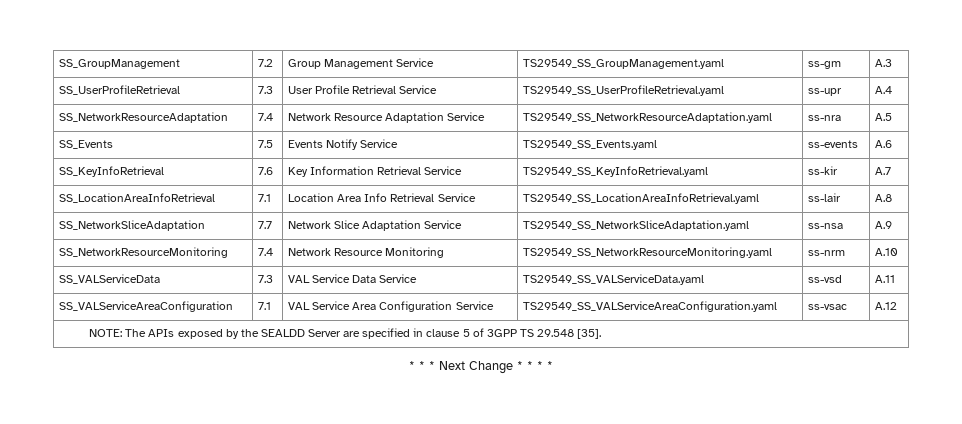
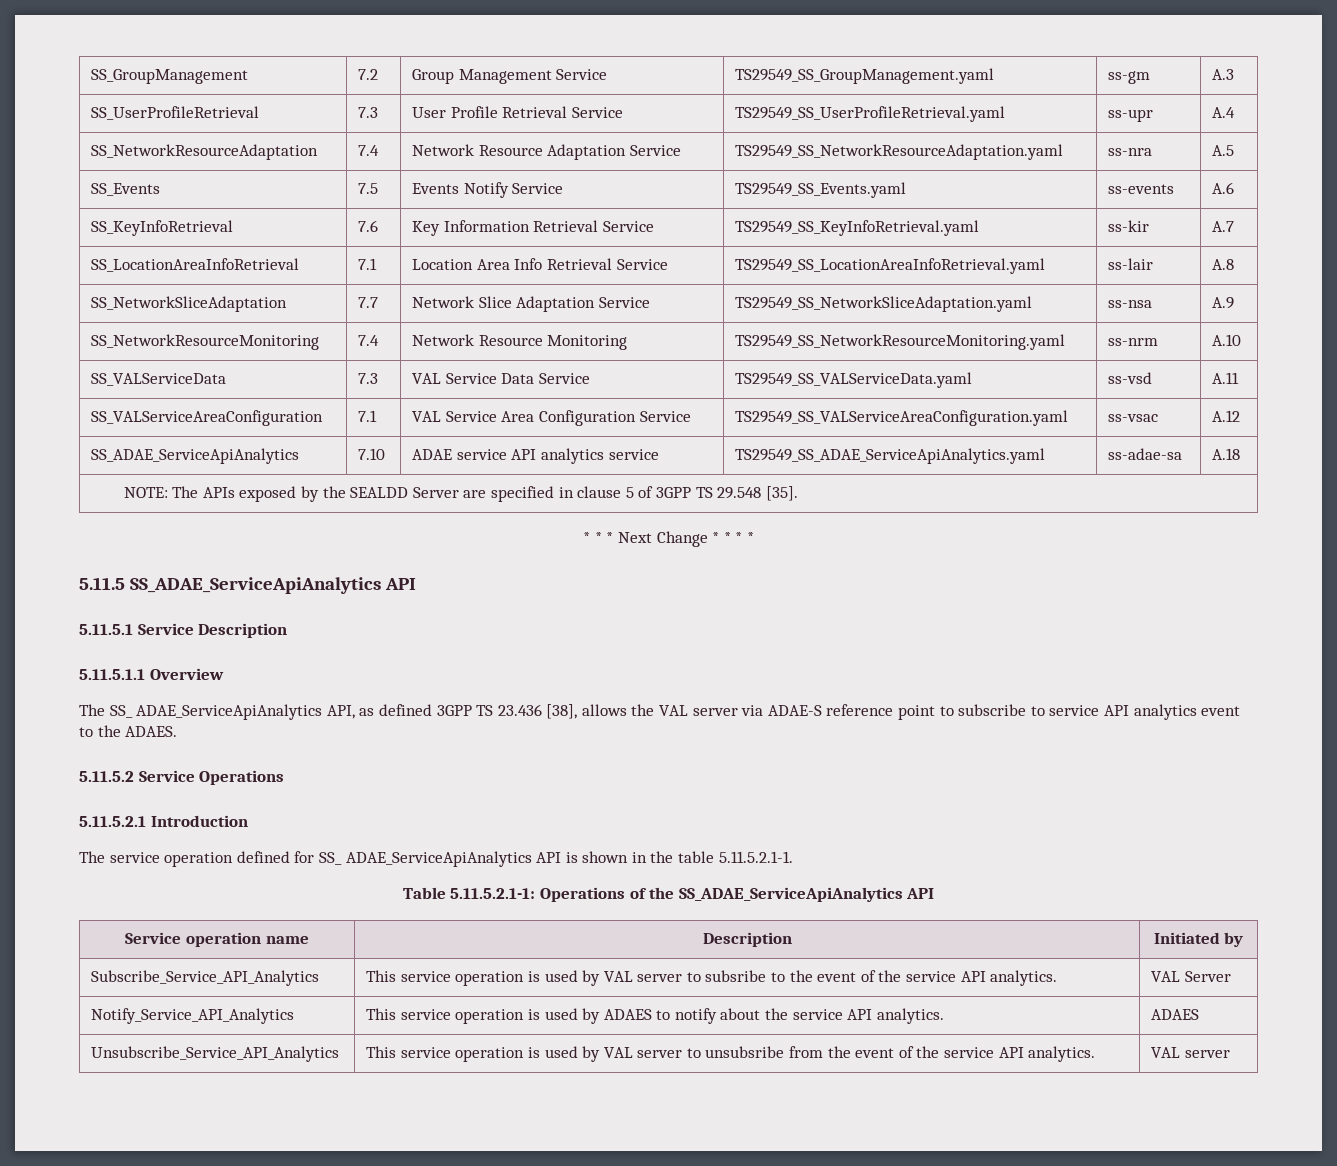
+ SS_ADAE_ServiceApiAnalytics | 7.10 | ADAE service API analytics service | TS29549_SS_ADAE_ServiceApiAnalytics.yaml | ss-adae-sa | A.18
+ 5.11.5 SS_ADAE_ServiceApiAnalytics API
+ 5.11.5.1 Service Description
+ 5.11.5.1.1 Overview
+ The SS_ ADAE_ServiceApiAnalytics API, as defined 3GPP TS 23.436 [38], allows the VAL server via ADAE-S reference point to subscribe to service API analytics event to the ADAES.
+ 5.11.5.2 Service Operations
+ 5.11.5.2.1 Introduction
+ The service operation defined for SS_ ADAE_ServiceApiAnalytics API is shown in the table 5.11.5.2.1-1.
+ Table 5.11.5.2.1-1: Operations of the SS_ADAE_ServiceApiAnalytics API
+ Service operation name | Description | Initiated by
+ Subscribe_Service_API_Analytics | This service operation is used by VAL server to subsribe to the event of the service API analytics. | VAL Server
+ Notify_Service_API_Analytics | This service operation is used by ADAES to notify about the service API analytics. | ADAES
+ Unsubscribe_Service_API_Analytics | This service operation is used by VAL server to unsubsribe from the event of the service API analytics. | VAL server

